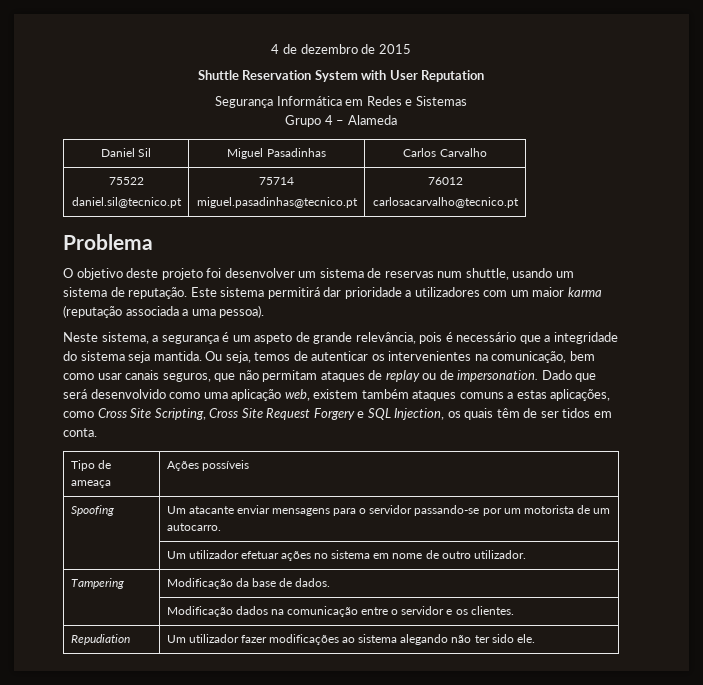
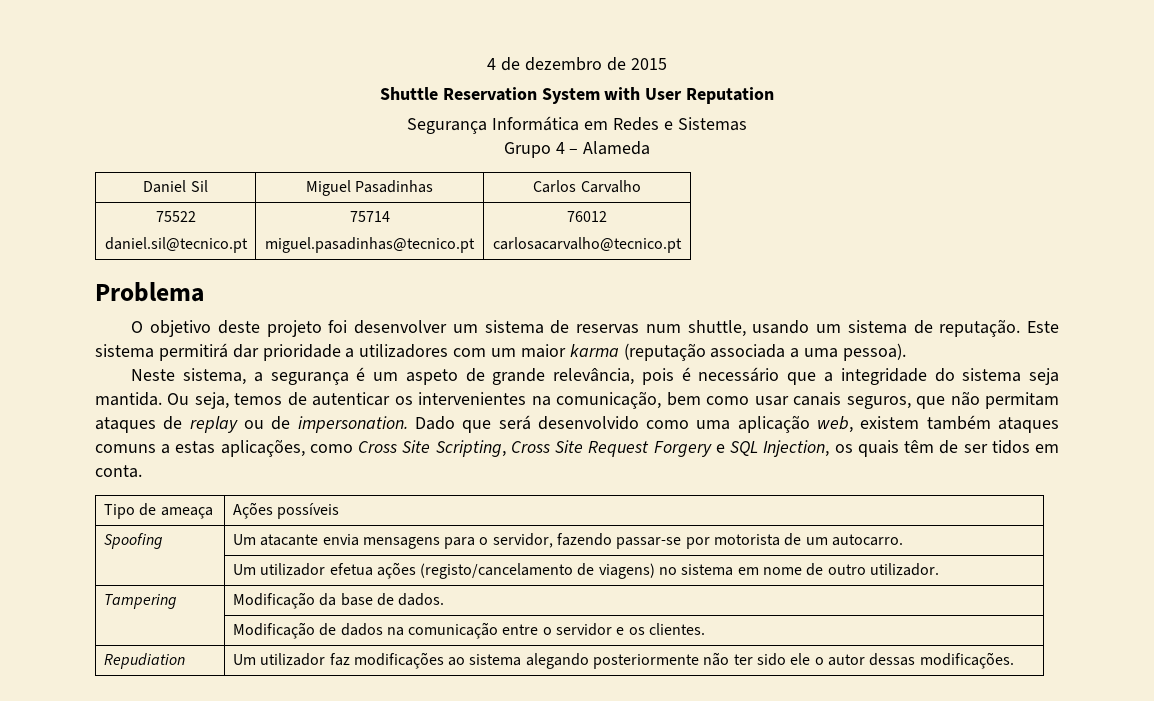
- Spoofing | Um atacante enviar mensagens para o servidor passando-se por um motorista de um autocarro.
+ Spoofing | Um atacante envia mensagens para o servidor, fazendo passar-se por motorista de um autocarro.
- | Um utilizador efetuar ações no sistema em nome de outro utilizador.
+ | Um utilizador efetua ações (registo/cancelamento de viagens) no sistema em nome de outro utilizador.
- | Modificação dados na comunicação entre o servidor e os clientes.
+ | Modificação de dados na comunicação entre o servidor e os clientes.
- Repudiation | Um utilizador fazer modificações ao sistema alegando não ter sido ele.
+ Repudiation | Um utilizador faz modificações ao sistema alegando posteriormente não ter sido ele o autor dessas modificações.

